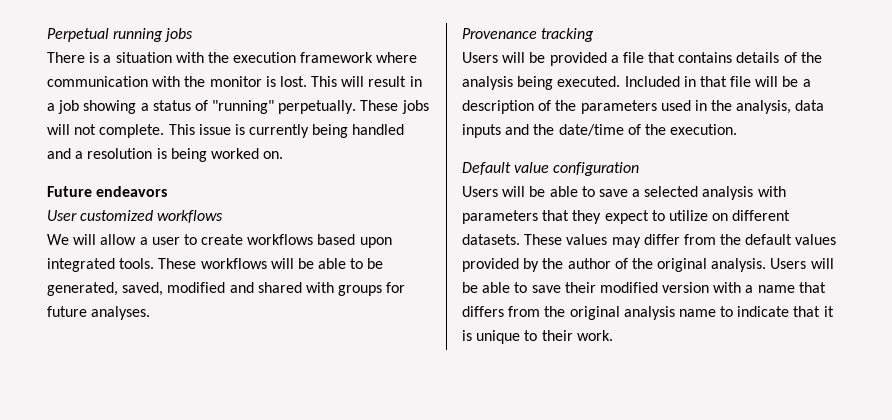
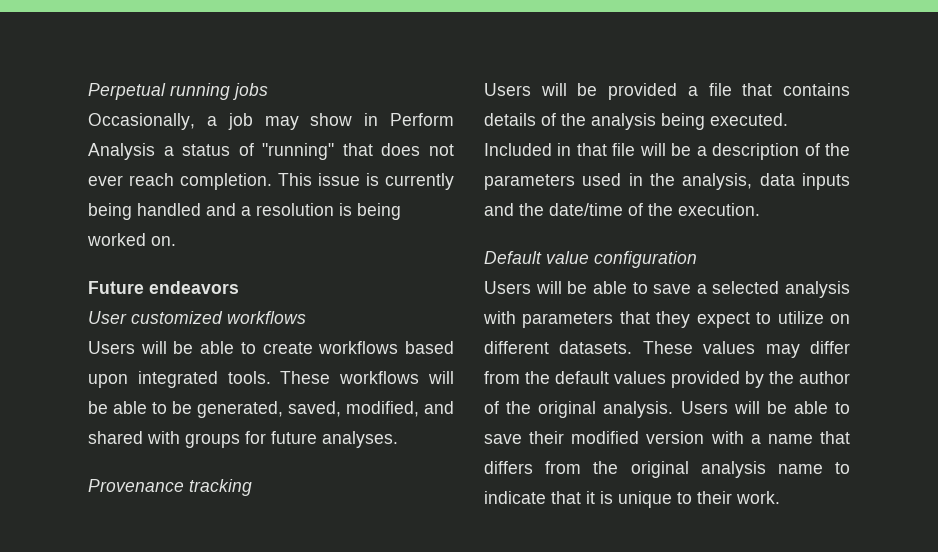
- There is a situation with the execution framework where communication with the monitor is lost. This will result in a job showing a status of "running" perpetually. These jobs will not complete.
+ Occasionally, a job may show in Perform Analysis a status of "running" that does not ever reach completion.
- We will allow a user to create workflows based upon integrated tools.
+ Users will be able to create workflows based upon integrated tools.
- These workflows will be able to be generated, saved, modified and shared with groups for future analyses.
+ These workflows will be able to be generated, saved, modified, and shared with groups for future analyses.

